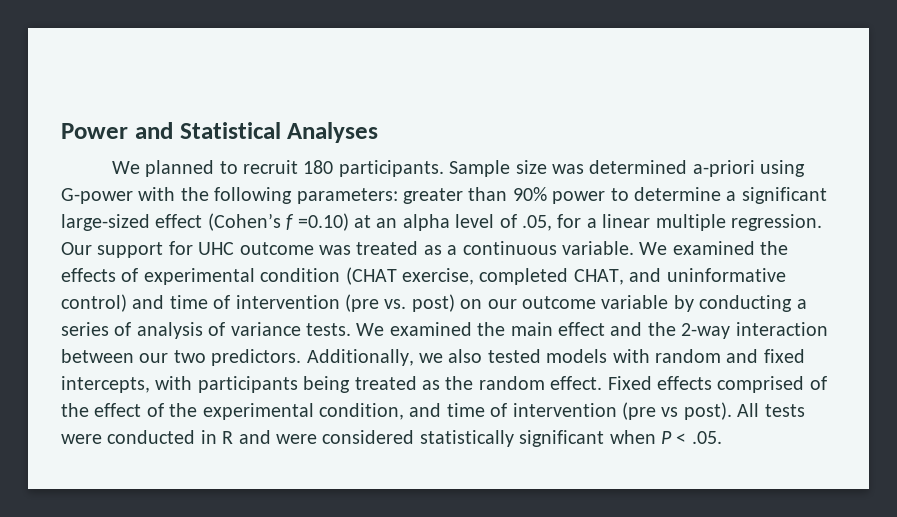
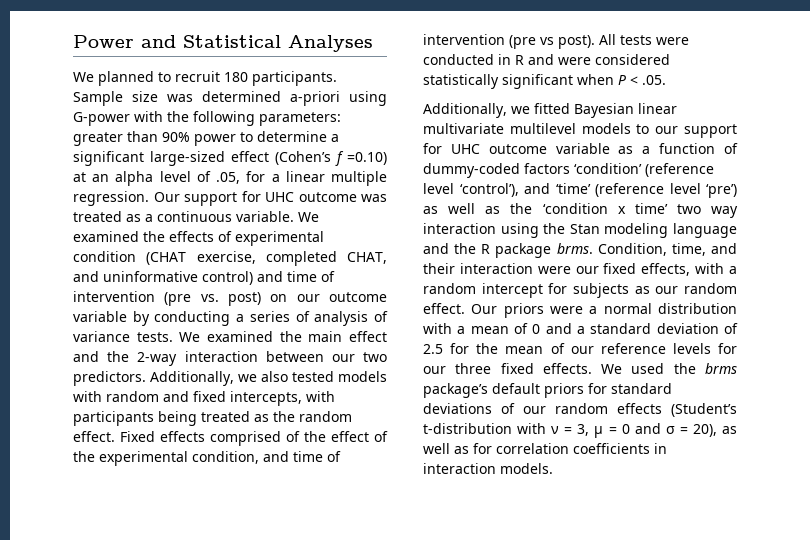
+ Additionally, we fitted Bayesian linear multivariate multilevel models to our support for UHC outcome variable as a function of dummy-coded factors ‘condition’ (reference level ‘control’), and ‘time’ (reference level ‘pre’) as well as the ‘condition x time’ two way interaction using the Stan modeling language and the R package brms. Condition, time, and their interaction were our fixed effects, with a random intercept for subjects as our random effect. Our priors were a normal distribution with a mean of 0 and a standard deviation of 2.5 for the mean of our reference levels for our three fixed effects. We used the brms package’s default priors for standard deviations of our random effects (Student’s t-distribution with ν = 3, µ = 0 and σ = 20), as well as for correlation coefficients in interaction models.

